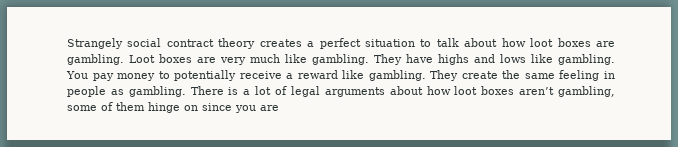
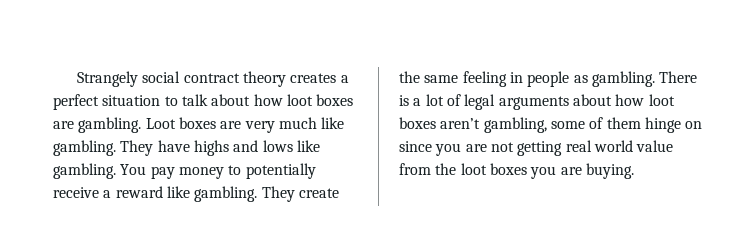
- There is a lot of legal arguments about how loot boxes aren’t gambling, some of them hinge on since you are
+ There is a lot of legal arguments about how loot boxes aren’t gambling, some of them hinge on since you are not getting real world value from the loot boxes you are buying.

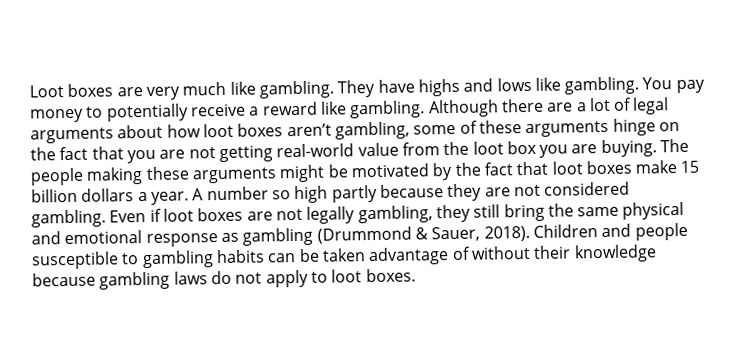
- Strangely social contract theory creates a perfect situation to talk about how loot boxes are gambling.
- They create the same feeling in people as gambling. There is a lot of legal arguments about how loot boxes aren’t gambling, some of them hinge on since you are not getting real world value from the loot boxes you are buying.
+ Although there are a lot of legal arguments about how loot boxes aren’t gambling, some of these arguments hinge on the fact that you are not getting real-world value from the loot box you are buying.
+ The people making these arguments might be motivated by the fact that loot boxes make 15 billion dollars a year. A number so high partly because they are not considered gambling. Even if loot boxes are not legally gambling, they still bring the same physical and emotional response as gambling (Drummond & Sauer, 2018). Children and people susceptible to gambling habits can be taken advantage of without their knowledge because gambling laws do not apply to loot boxes.

